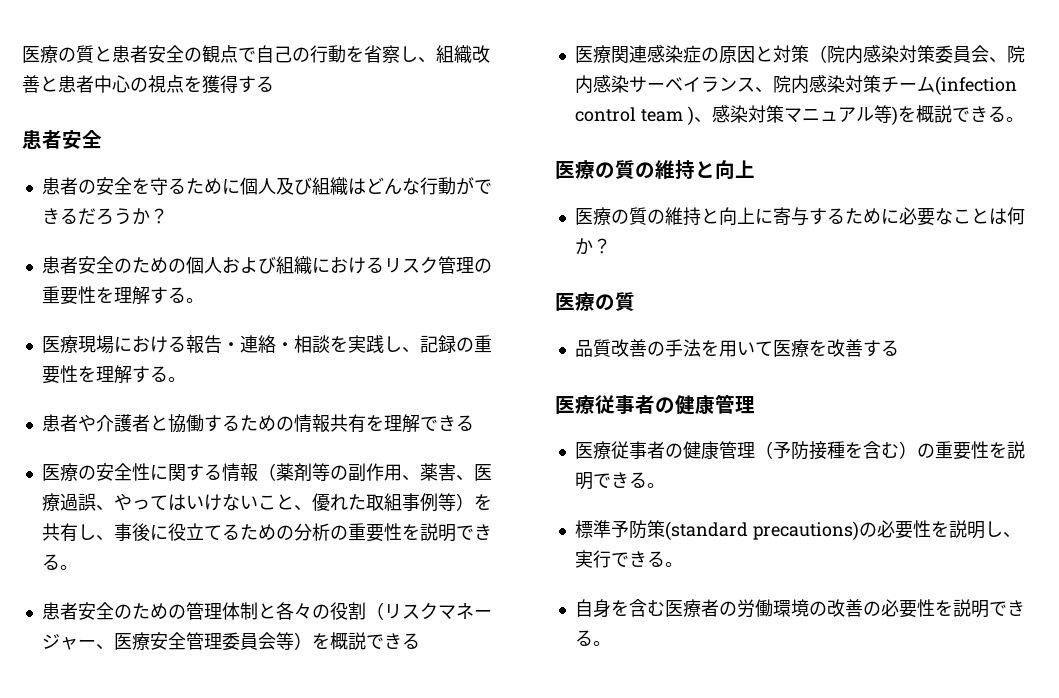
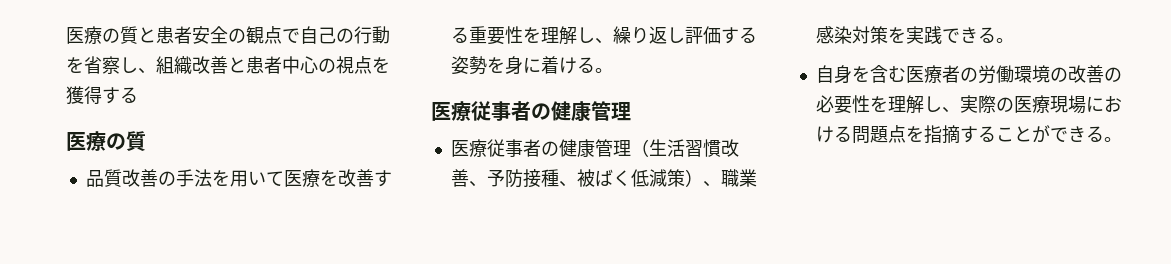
  医療の質と患者安全の観点で自己の行動を省察し、組織改善と患者中心の視点を獲得する
- 患者安全
- 患者の安全を守るために個人及び組織はどんな行動ができるだろうか？
- 患者安全のための個人および組織におけるリスク管理の重要性を理解する。
- 医療現場における報告・連絡・相談を実践し、記録の重要性を理解する。
- 患者や介護者と協働するための情報共有を理解できる
- 医療の安全性に関する情報（薬剤等の副作用、薬害、医療過誤、やってはいけないこと、優れた取組事例等）を共有し、事後に役立てるための分析の重要性を説明できる。
- 患者安全のための管理体制と各々の役割（リスクマネージャー、医療安全管理委員会等）を概説できる
- 医療関連感染症の原因と対策（院内感染対策委員会、院内感染サーベイランス、院内感染対策チーム(infection control team )、感染対策マニュアル等)を概説できる。
- 医療の質の維持と向上
- 医療の質の維持と向上に寄与するために必要なことは何か？
- 品質改善の手法を用いて医療を改善する
+ 品質改善の手法を用いて医療を改善する重要性を理解し、繰り返し評価する姿勢を身に着ける。
- 医療従事者の健康管理（予防接種を含む）の重要性を説明できる。
- 標準予防策(standard precautions)の必要性を説明し、実行できる。
+ 医療従事者の健康管理（生活習慣改善、予防接種、被ばく低減策）、職業感染対策を実践できる。
- 自身を含む医療者の労働環境の改善の必要性を説明できる。
+ 自身を含む医療者の労働環境の改善の必要性を理解し、実際の医療現場における問題点を指摘することができる。

